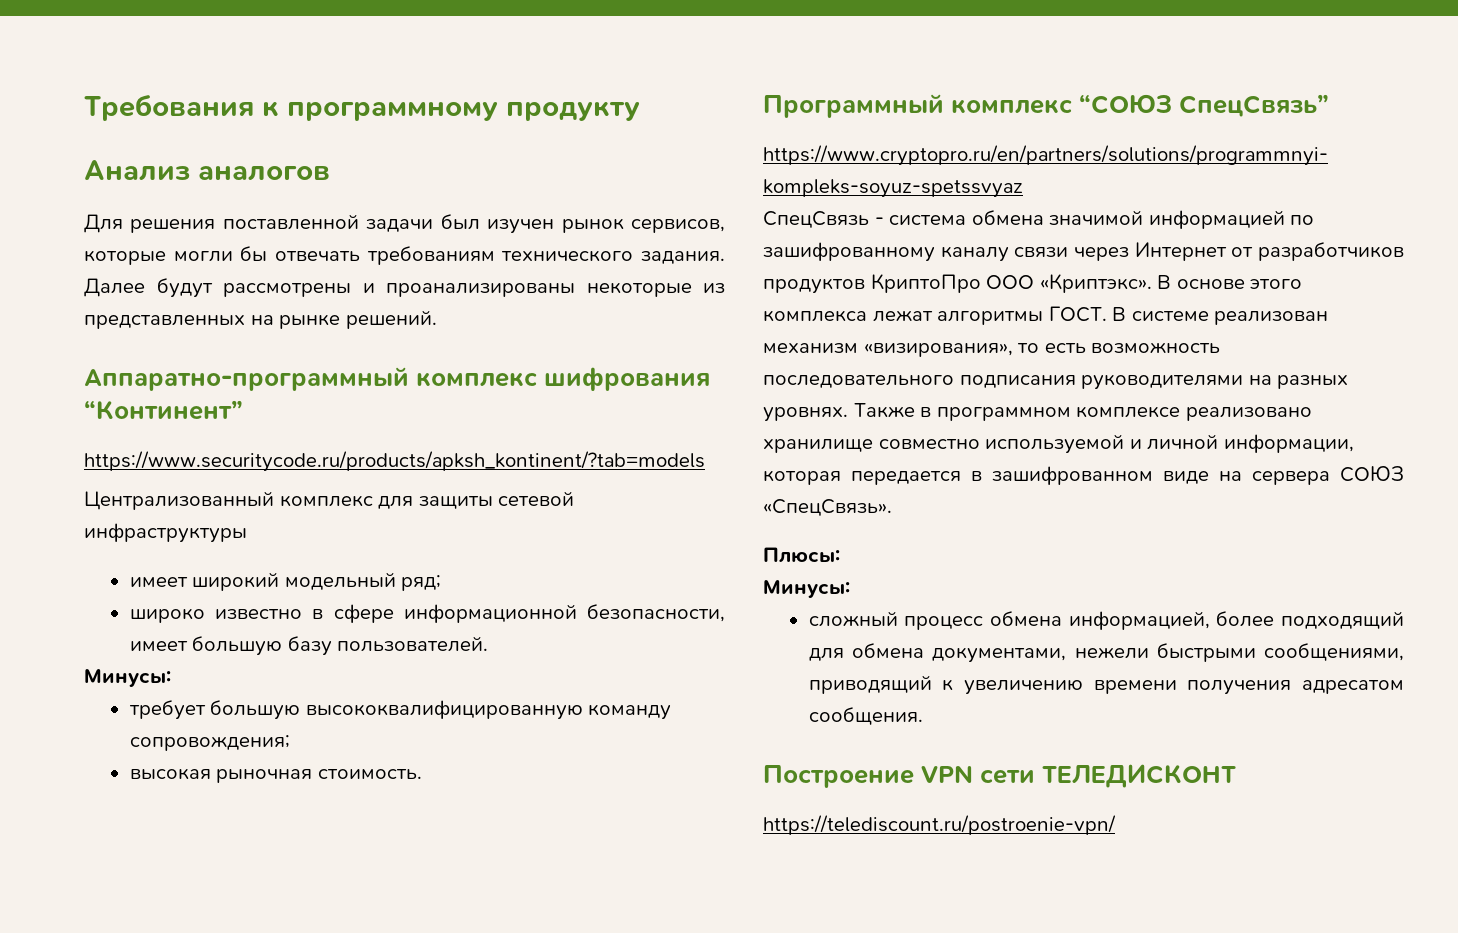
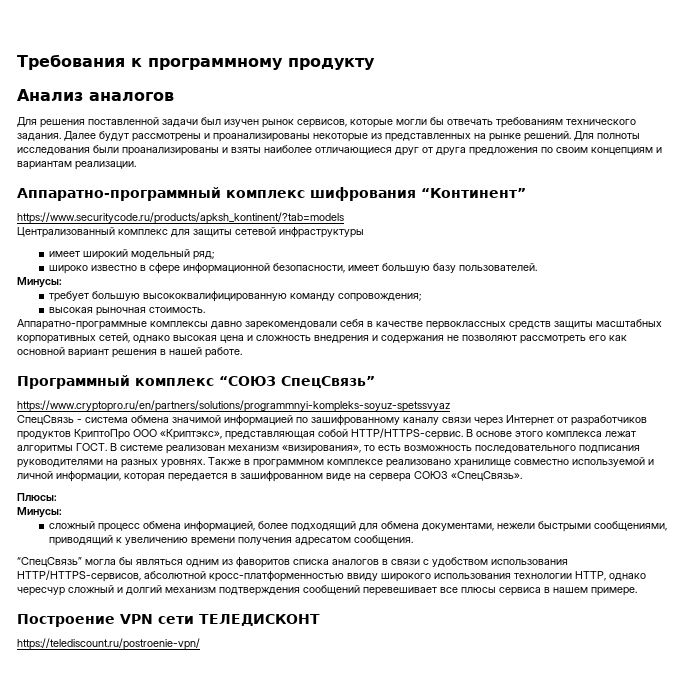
+ Для полноты исследования были проанализированы и взяты наиболее отличающиеся друг от друга предложения по своим концепциям и вариантам реализации.
+ Аппаратно-программные комплексы давно зарекомендовали себя в качестве первоклассных средств защиты масштабных корпоративных сетей, однако высокая цена и сложность внедрения и содержания не позволяют рассмотреть его как основной вариант решения в нашей работе.
- СпецСвязь - система обмена значимой информацией по зашифрованному каналу связи через Интернет от разработчиков продуктов КриптоПро ООО «Криптэкс».
+ СпецСвязь - система обмена значимой информацией по зашифрованному каналу связи через Интернет от разработчиков продуктов КриптоПро ООО «Криптэкс», представляющая собой HTTP/HTTPS-сервис.
+ “СпецСвязь” могла бы являться одним из фаворитов списка аналогов в связи с удобством использования HTTP/HTTPS-сервисов, абсолютной кросс-платформенностью ввиду широкого использования технологии HTTP, однако чересчур сложный и долгий механизм подтверждения сообщений перевешивает все плюсы сервиса в нашем примере.

